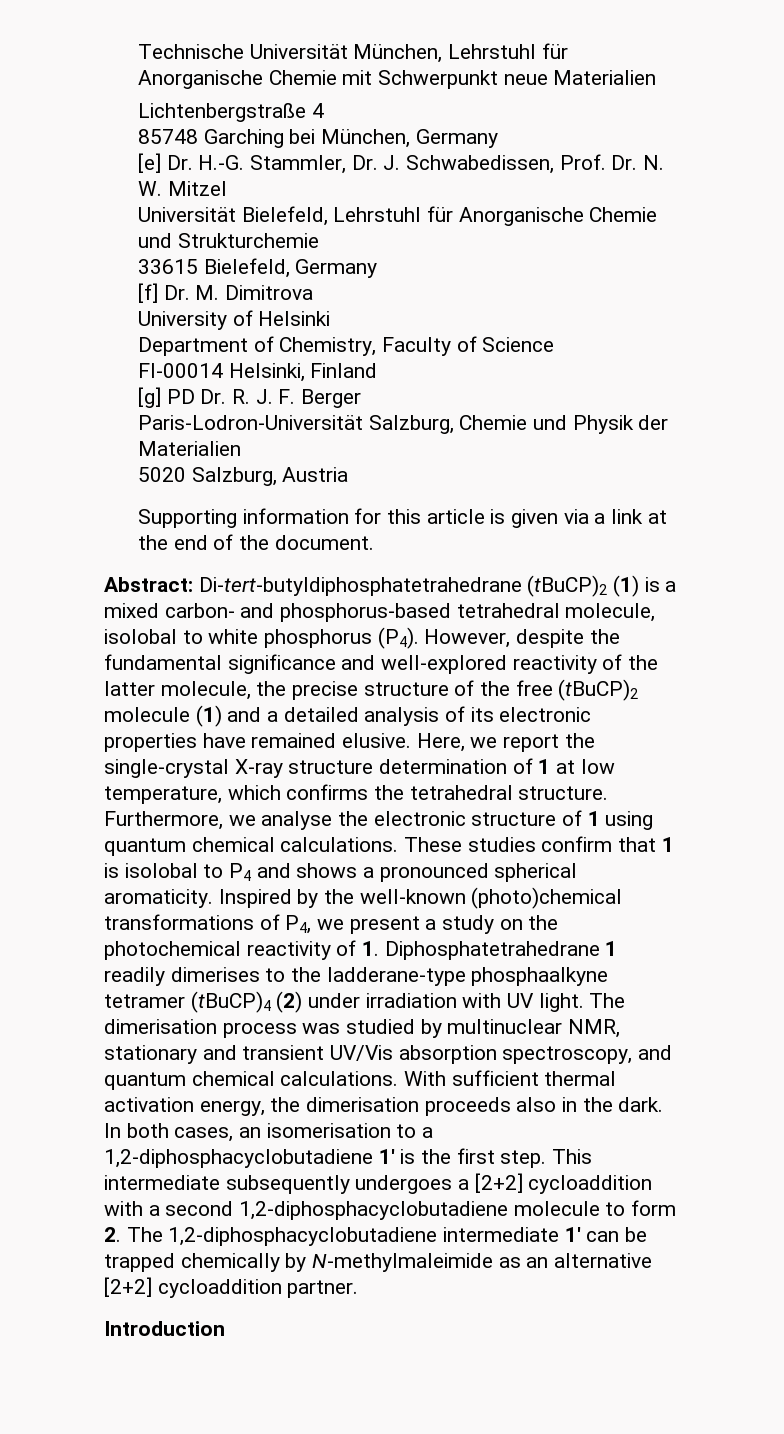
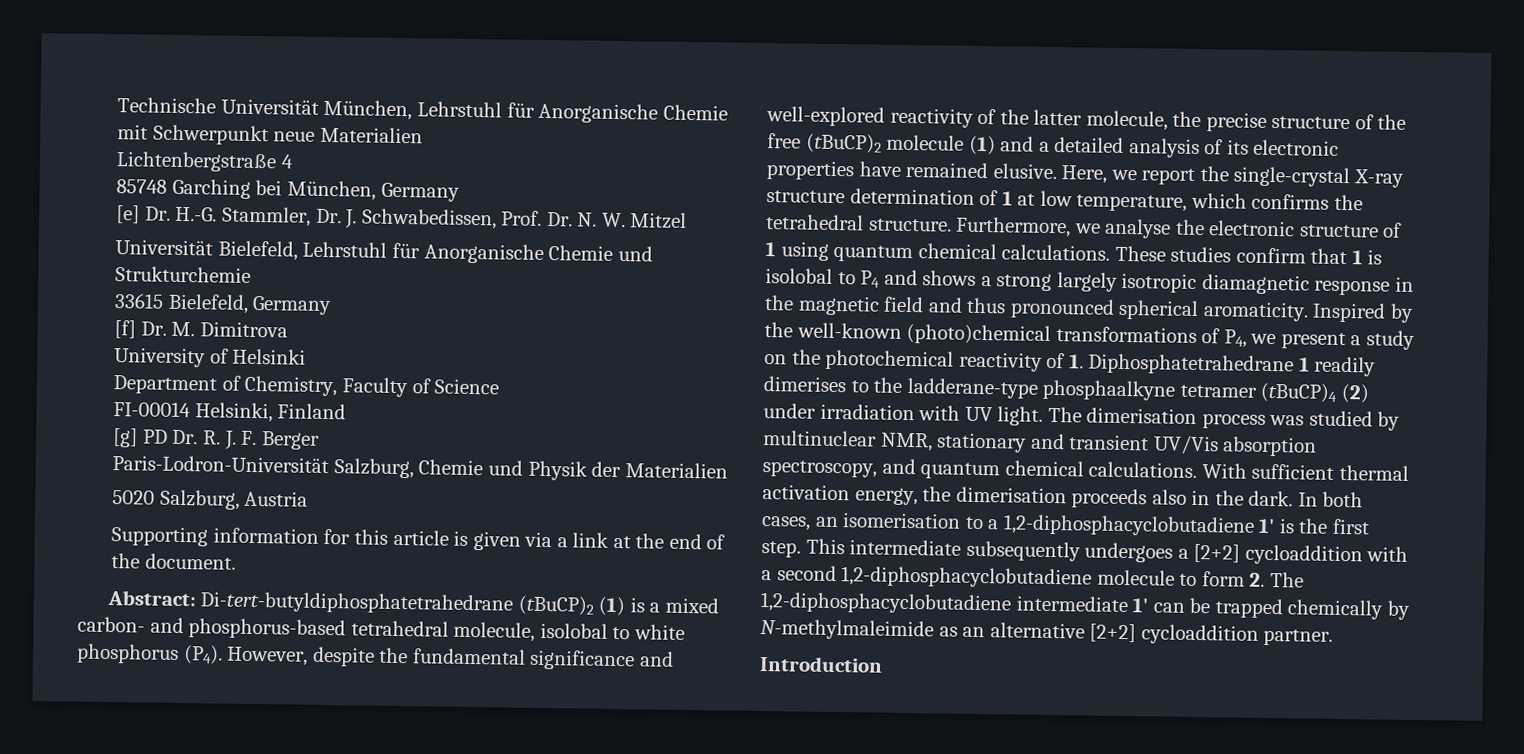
- These studies confirm that 1 is isolobal to P4 and shows a pronounced spherical aromaticity.
+ These studies confirm that 1 is isolobal to P4 and shows a strong largely isotropic diamagnetic response in the magnetic field and thus pronounced spherical aromaticity.

